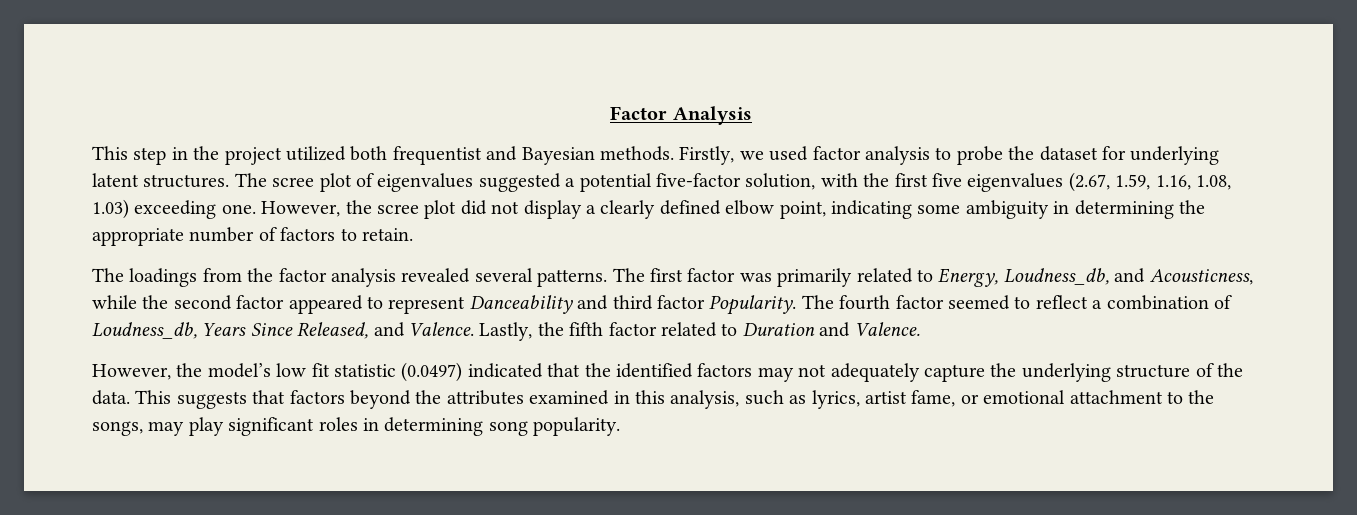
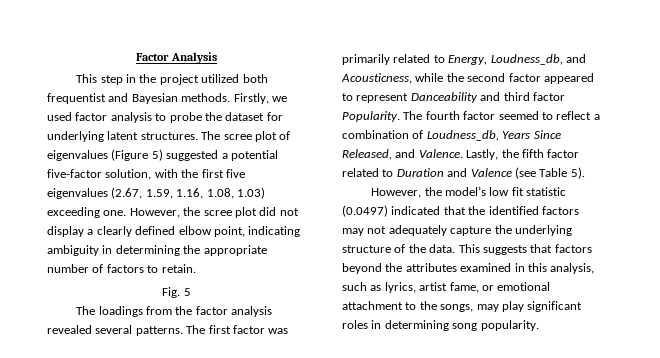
- The scree plot of eigenvalues suggested a potential five-factor solution, with the first five eigenvalues (2.67, 1.59, 1.16, 1.08, 1.03) exceeding one.
+ The scree plot of eigenvalues (Figure 5) suggested a potential five-factor solution, with the first five eigenvalues (2.67, 1.59, 1.16, 1.08, 1.03) exceeding one.
- However, the scree plot did not display a clearly defined elbow point, indicating some ambiguity in determining the appropriate number of factors to retain.
+ However, the scree plot did not display a clearly defined elbow point, indicating ambiguity in determining the appropriate number of factors to retain.
+ Fig. 5
- Lastly, the fifth factor related to Duration and Valence.
+ Lastly, the fifth factor related to Duration and Valence (see Table 5).

